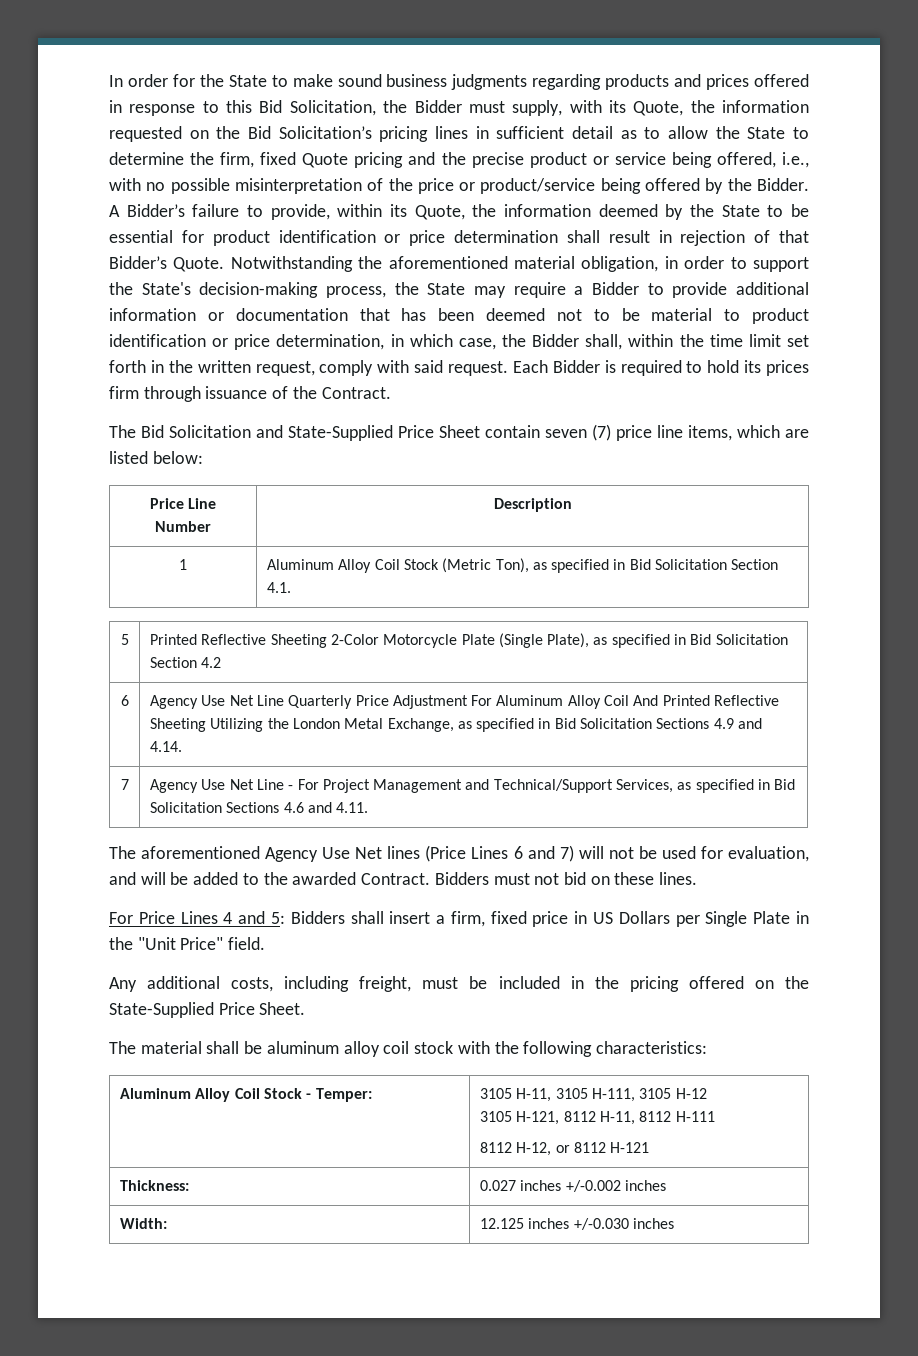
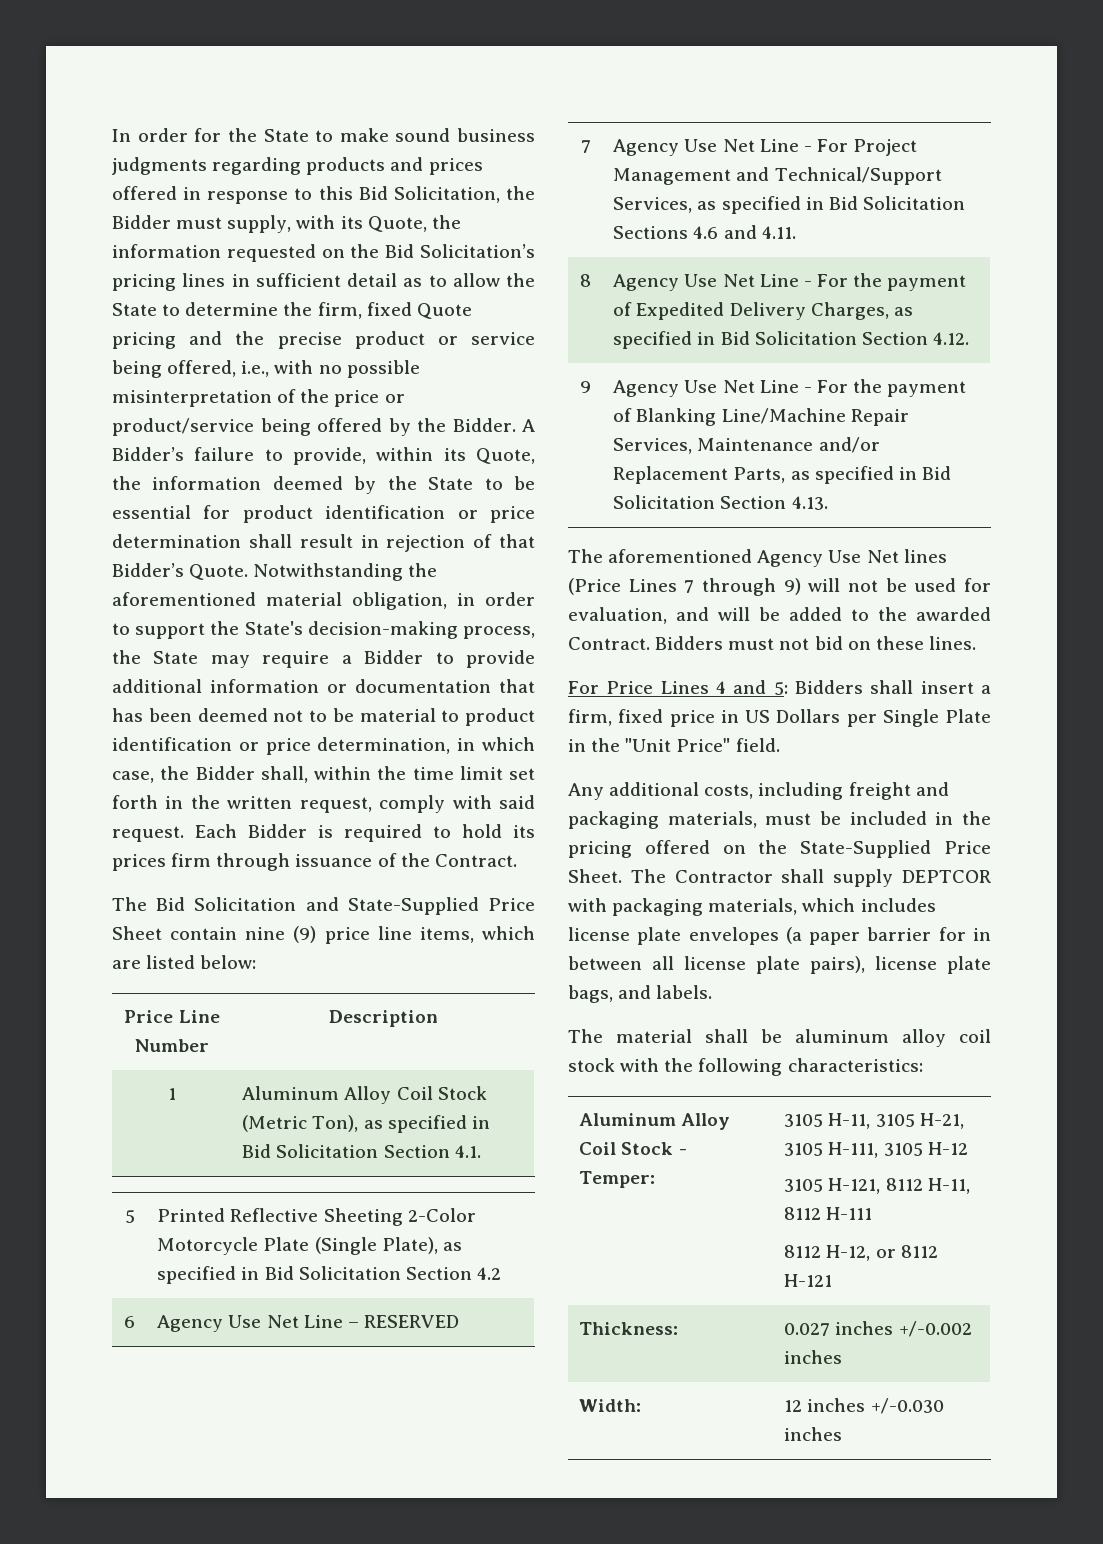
- The Bid Solicitation and State-Supplied Price Sheet contain seven (7) price line items, which are listed below:
+ The Bid Solicitation and State-Supplied Price Sheet contain nine (9) price line items, which are listed below:
- 6 | Agency Use Net Line Quarterly Price Adjustment For Aluminum Alloy Coil And Printed Reflective Sheeting Utilizing the London Metal Exchange, as specified in Bid Solicitation Sections 4.9 and 4.14.
+ 6 | Agency Use Net Line – RESERVED
+ 8 | Agency Use Net Line - For the payment of Expedited Delivery Charges, as specified in Bid Solicitation Section 4.12.
+ 9 | Agency Use Net Line - For the payment of Blanking Line/Machine Repair Services, Maintenance and/or Replacement Parts, as specified in Bid Solicitation Section 4.13.
- The aforementioned Agency Use Net lines (Price Lines 6 and 7) will not be used for evaluation, and will be added to the awarded Contract.
+ The aforementioned Agency Use Net lines (Price Lines 7 through 9) will not be used for evaluation, and will be added to the awarded Contract.
- Any additional costs, including freight, must be included in the pricing offered on the State-Supplied Price Sheet.
+ Any additional costs, including freight and packaging materials, must be included in the pricing offered on the State-Supplied Price Sheet. The Contractor shall supply DEPTCOR with packaging materials, which includes license plate envelopes (a paper barrier for in between all license plate pairs), license plate bags, and labels.
- Aluminum Alloy Coil Stock - Temper: | 3105 H-11, 3105 H-111, 3105 H-12
+ Aluminum Alloy Coil Stock - Temper: | 3105 H-11, 3105 H-21, 3105 H-111, 3105 H-12
- Width: | 12.125 inches +/-0.030 inches
+ Width: | 12 inches +/-0.030 inches

